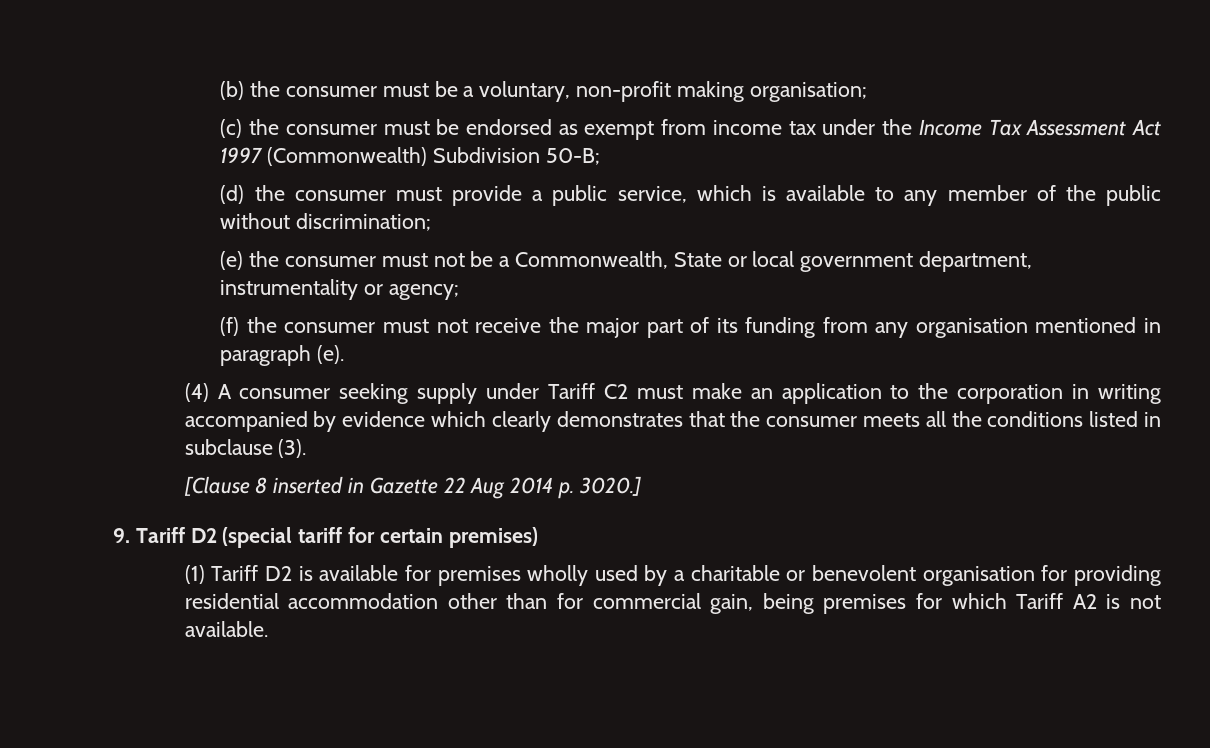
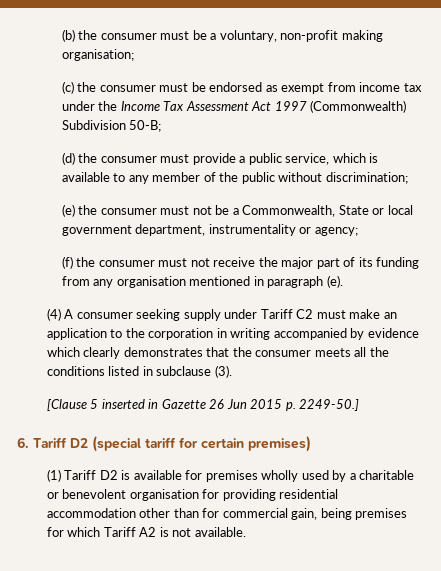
- [Clause 8 inserted in Gazette 22 Aug 2014 p. 3020.]
- 9. Tariff D2 (special tariff for certain premises)
+ [Clause 5 inserted in Gazette 26 Jun 2015 p. 2249-50.]
+ 6. Tariff D2 (special tariff for certain premises)

